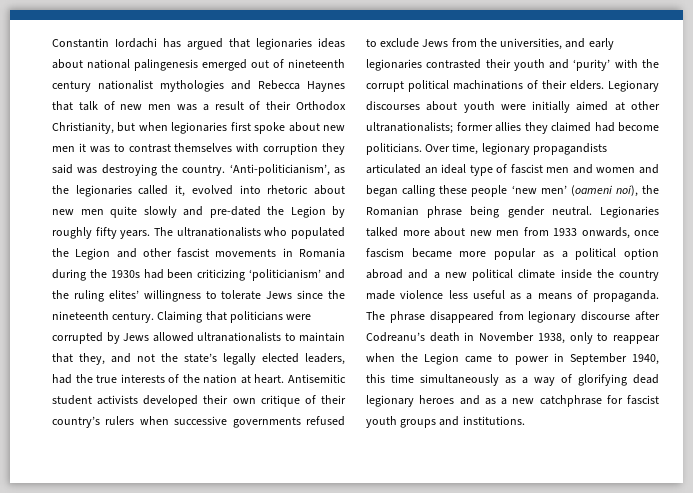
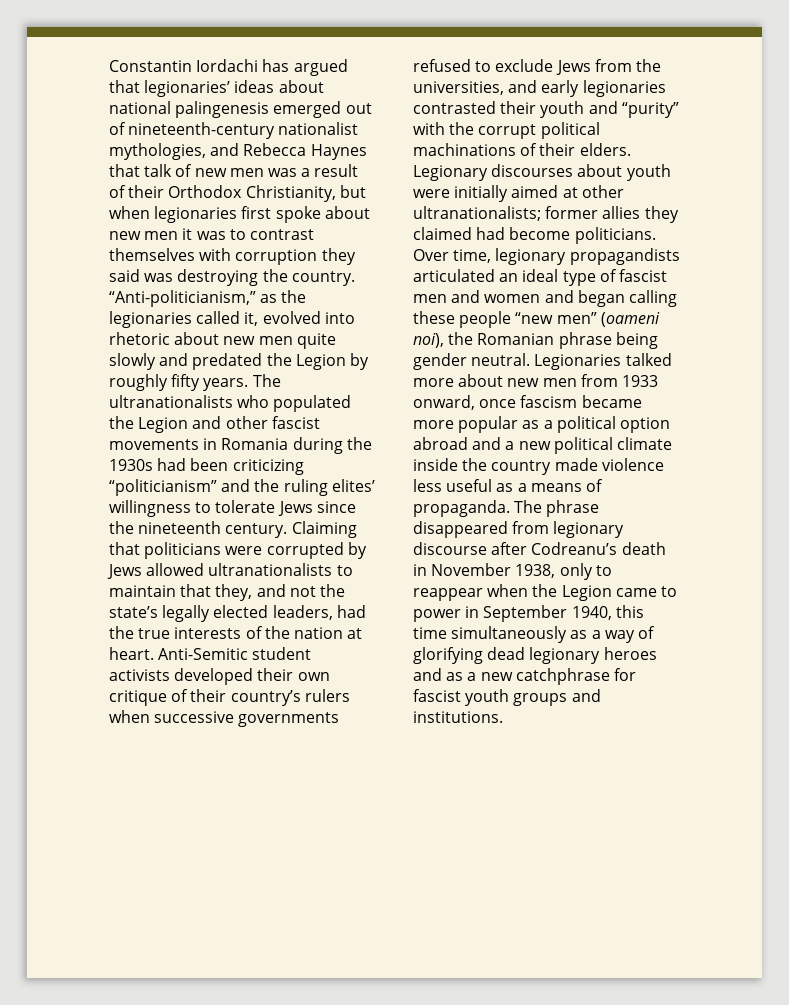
- Constantin Iordachi has argued that legionaries ideas about national palingenesis emerged out of nineteenth century nationalist mythologies and Rebecca Haynes that talk of new men was a result of their Orthodox Christianity, but when legionaries first spoke about new men it was to contrast themselves with corruption they said was destroying the country.
+ Constantin Iordachi has argued that legionaries’ ideas about national palingenesis emerged out of nineteenth-century nationalist mythologies, and Rebecca Haynes that talk of new men was a result of their Orthodox Christianity, but when legionaries first spoke about new men it was to contrast themselves with corruption they said was destroying the country.
- ‘Anti-politicianism’, as the legionaries called it, evolved into rhetoric about new men quite slowly and pre-dated the Legion by roughly fifty years.
+ “Anti-politicianism,” as the legionaries called it, evolved into rhetoric about new men quite slowly and predated the Legion by roughly fifty years.
- The ultranationalists who populated the Legion and other fascist movements in Romania during the 1930s had been criticizing ‘politicianism’ and the ruling elites’ willingness to tolerate Jews since the nineteenth century.
+ The ultranationalists who populated the Legion and other fascist movements in Romania during the 1930s had been criticizing “politicianism” and the ruling elites’ willingness to tolerate Jews since the nineteenth century.
- Antisemitic student activists developed their own critique of their country’s rulers when successive governments refused to exclude Jews from the universities, and early legionaries contrasted their youth and ‘purity’ with the corrupt political machinations of their elders.
+ Anti-Semitic student activists developed their own critique of their country’s rulers when successive governments refused to exclude Jews from the universities, and early legionaries contrasted their youth and “purity” with the corrupt political machinations of their elders.
- Over time, legionary propagandists articulated an ideal type of fascist men and women and began calling these people ‘new men’ (oameni noi), the Romanian phrase being gender neutral.
+ Over time, legionary propagandists articulated an ideal type of fascist men and women and began calling these people “new men” (oameni noi), the Romanian phrase being gender neutral.
- Legionaries talked more about new men from 1933 onwards, once fascism became more popular as a political option abroad and a new political climate inside the country made violence less useful as a means of propaganda.
+ Legionaries talked more about new men from 1933 onward, once fascism became more popular as a political option abroad and a new political climate inside the country made violence less useful as a means of propaganda.

